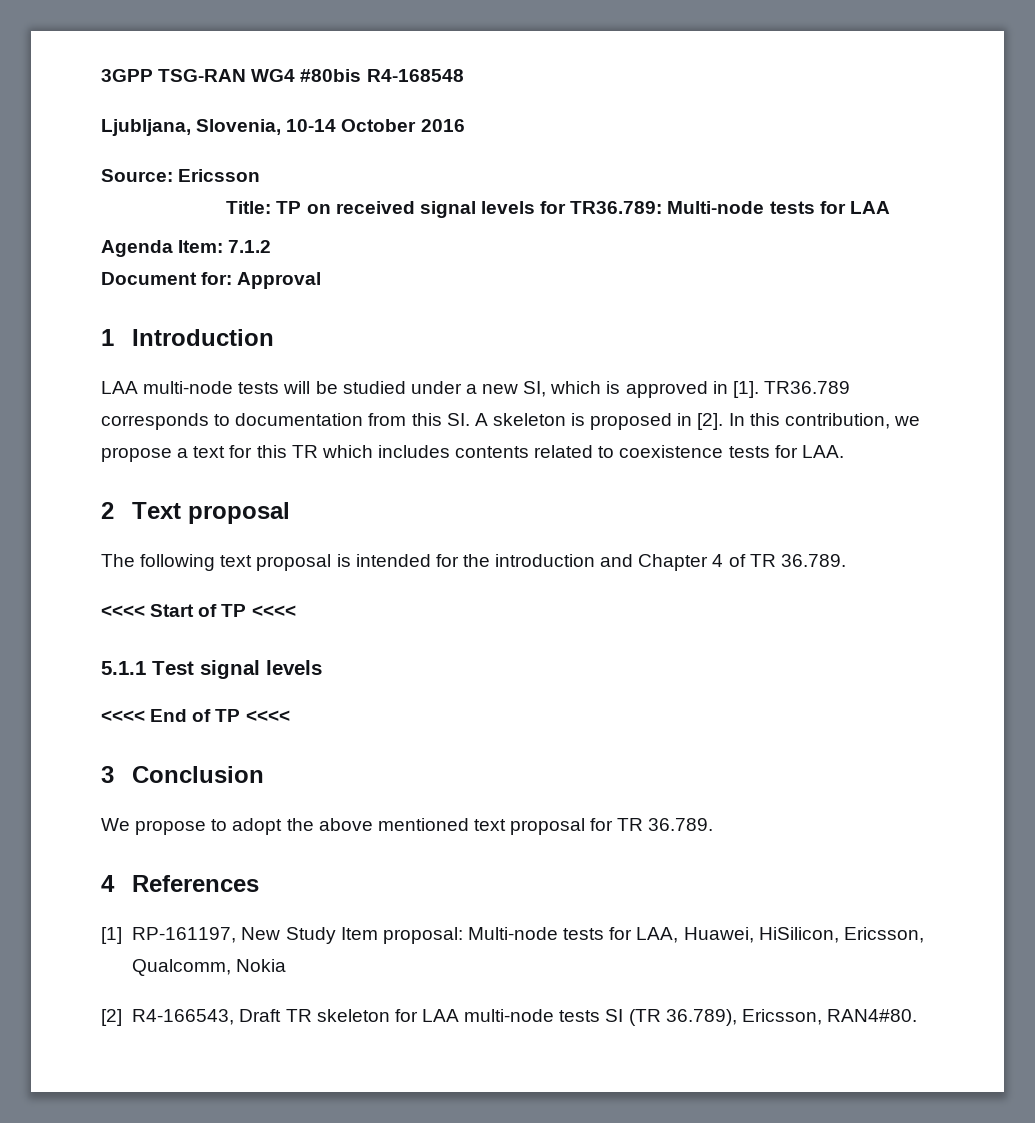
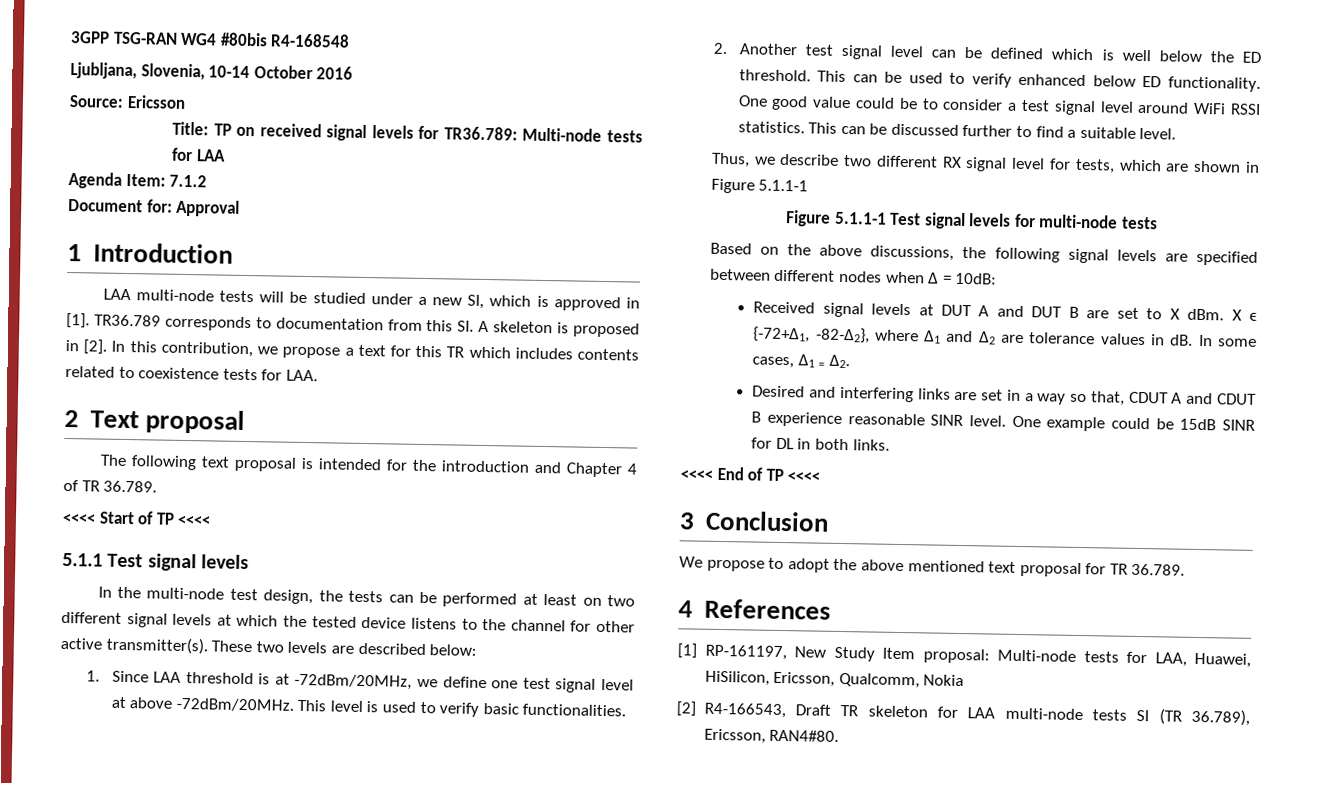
+ In the multi-node test design, the tests can be performed at least on two different signal levels at which the tested device listens to the channel for other active transmitter(s). These two levels are described below:
+ 1. Since LAA threshold is at -72dBm/20MHz, we define one test signal level at above -72dBm/20MHz. This level is used to verify basic functionalities.
+ 2. Another test signal level can be defined which is well below the ED threshold. This can be used to verify enhanced below ED functionality. One good value could be to consider a test signal level around WiFi RSSI statistics. This can be discussed further to find a suitable level.
+ Thus, we describe two different RX signal level for tests, which are shown in Figure 5.1.1-1
+ Figure 5.1.1-1 Test signal levels for multi-node tests
+ Based on the above discussions, the following signal levels are specified between different nodes when ∆ = 10dB:
+ Received signal levels at DUT A and DUT B are set to X dBm. X ϵ {-72+∆1, -82-∆2}, where ∆1 and ∆2 are tolerance values in dB. In some cases, ∆1 = ∆2.
+ Desired and interfering links are set in a way so that, CDUT A and CDUT B experience reasonable SINR level. One example could be 15dB SINR for DL in both links.

